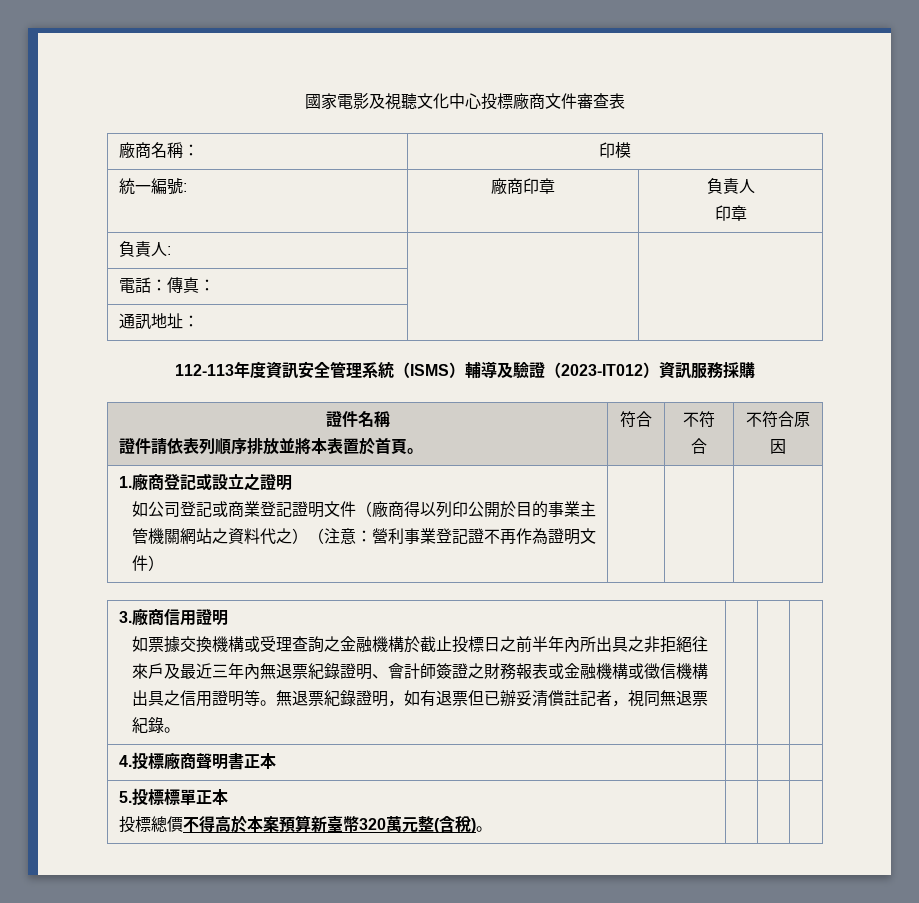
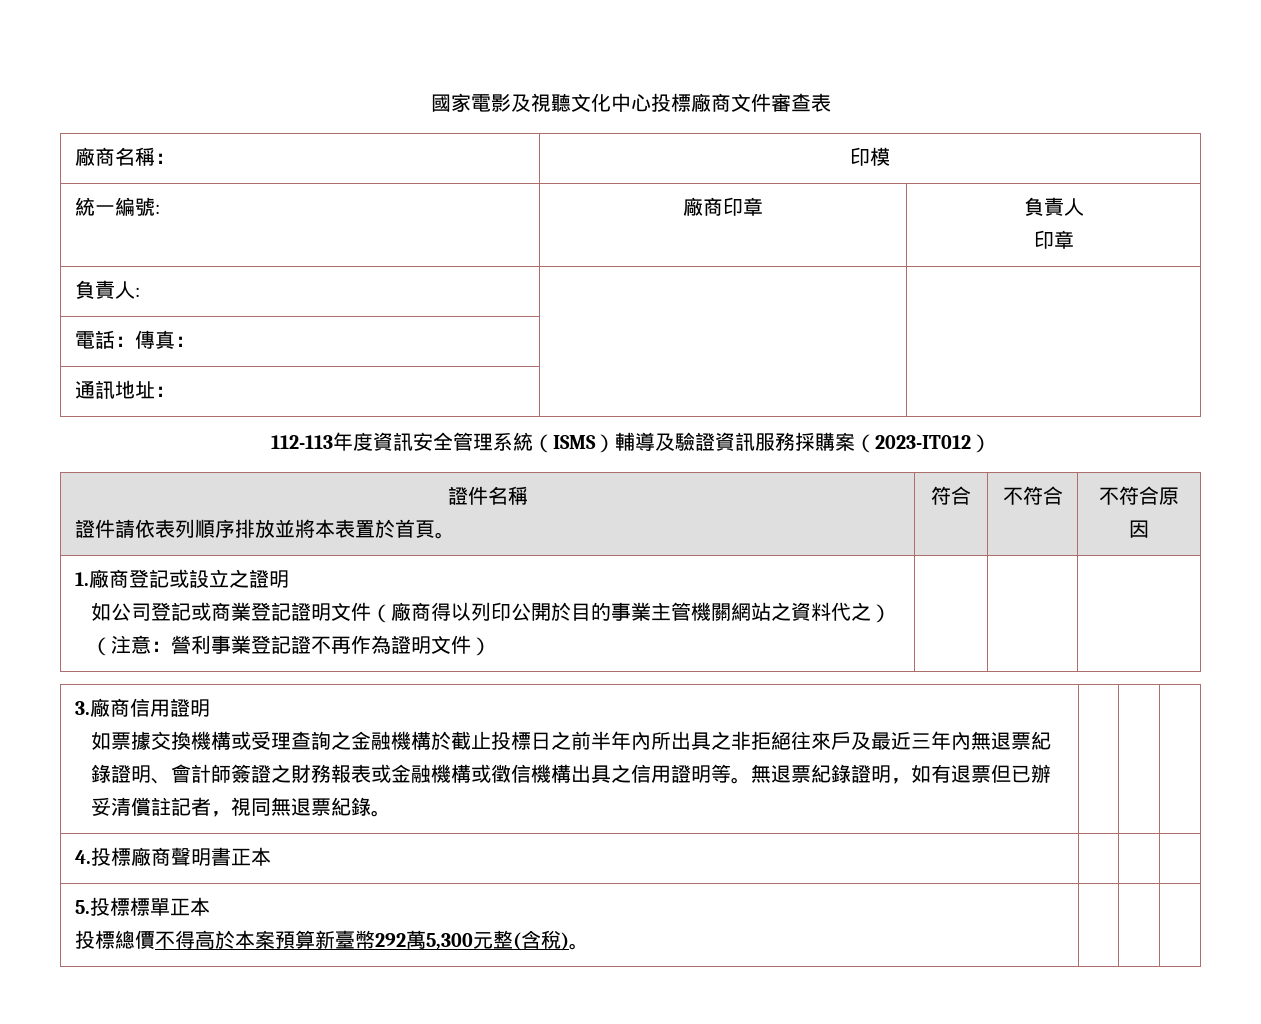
- 112-113年度資訊安全管理系統（ISMS）輔導及驗證（2023-IT012）資訊服務採購
+ 112-113年度資訊安全管理系統（ISMS）輔導及驗證資訊服務採購案（2023-IT012）
  5.投標標單正本
- 投標總價不得高於本案預算新臺幣320萬元整(含稅)。 | | |
+ 投標總價不得高於本案預算新臺幣292萬5,300元整(含稅)。 | | |

